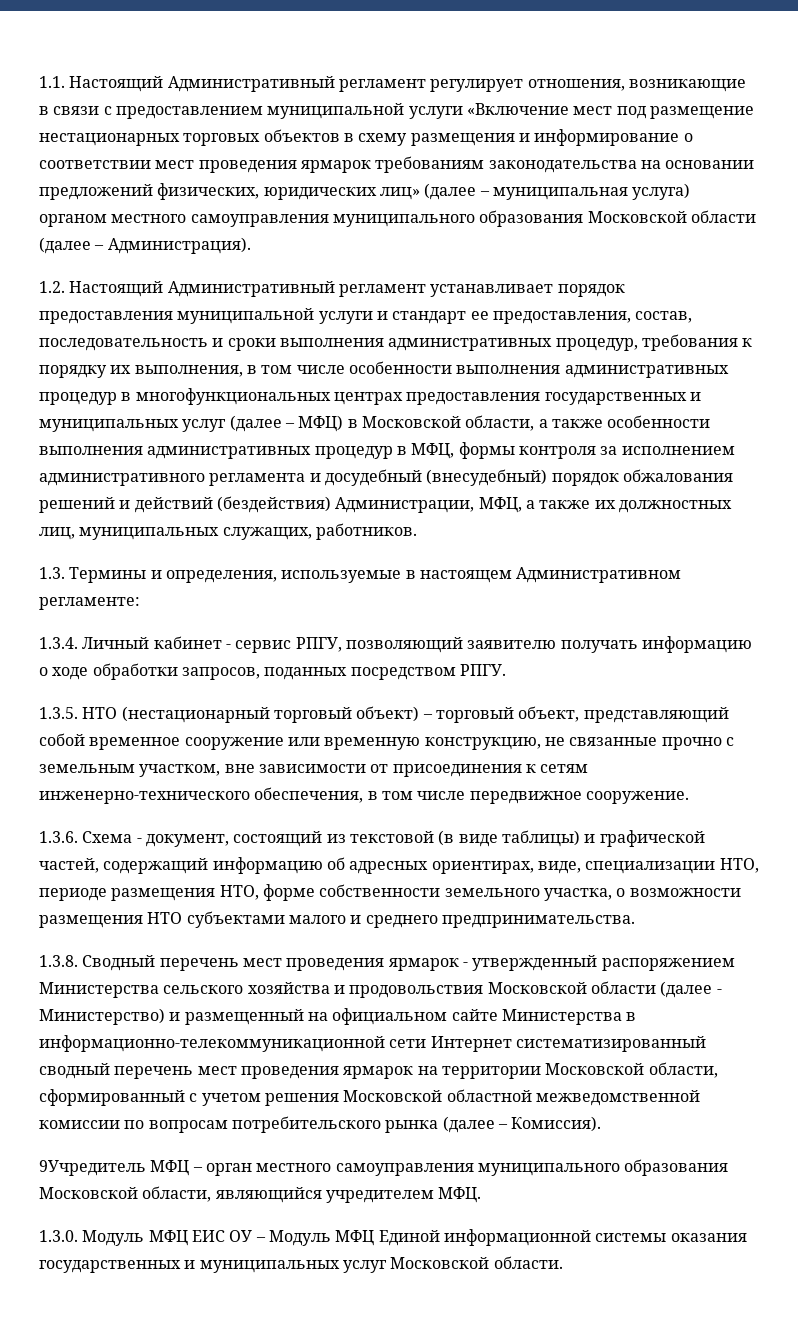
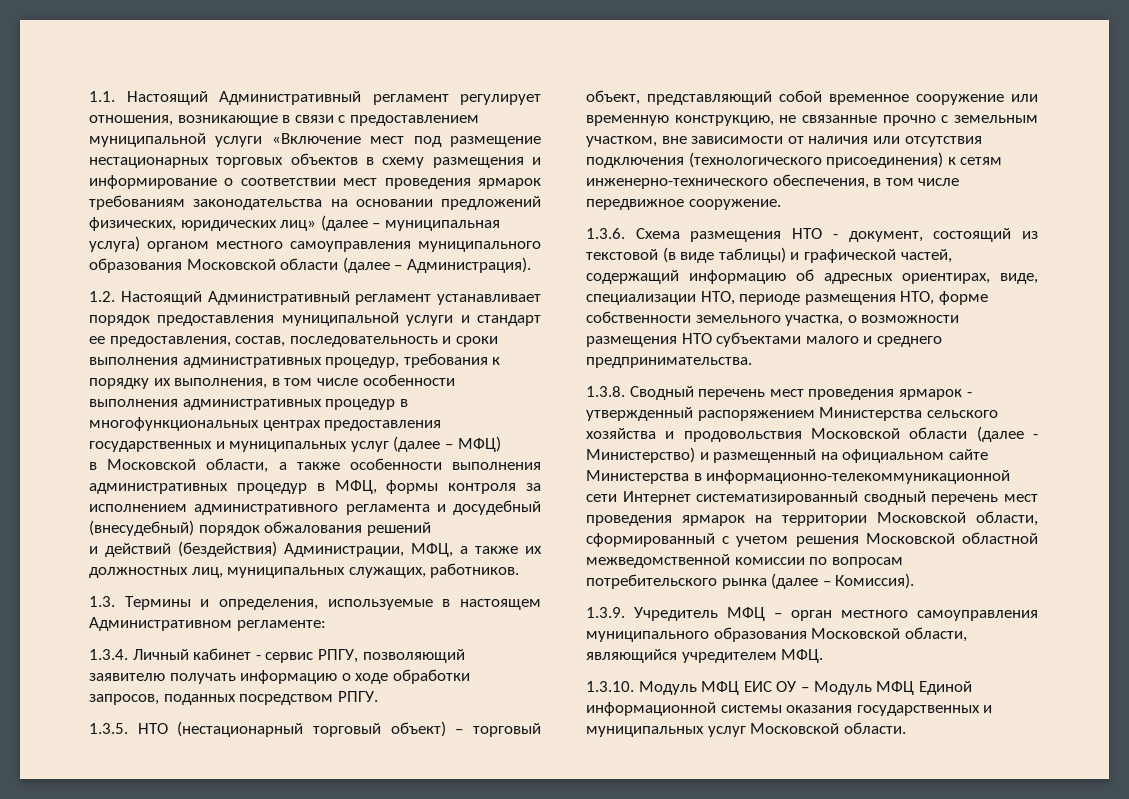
- 1.2. Настоящий Административный регламент устанавливает порядок предоставления муниципальной услуги и стандарт ее предоставления, состав, последовательность и сроки выполнения административных процедур, требования к порядку их выполнения, в том числе особенности выполнения административных процедур в многофункциональных центрах предоставления государственных и муниципальных услуг (далее – МФЦ) в Московской области, а также особенности выполнения административных процедур в МФЦ, формы контроля за исполнением административного регламента и досудебный (внесудебный) порядок обжалования решений и действий (бездействия) Администрации, МФЦ, а также их должностных лиц, муниципальных служащих, работников.
+ 1.2. Настоящий Административный регламент устанавливает порядок предоставления муниципальной услуги и стандарт ее предоставления, состав, последовательность и сроки выполнения административных процедур, требования к порядку их выполнения, в том числе особенности выполнения административных процедур в многофункциональных центрах предоставления государственных и муниципальных услуг (далее – МФЦ)
+ в Московской области, а также особенности выполнения административных процедур в МФЦ, формы контроля за исполнением административного регламента и досудебный (внесудебный) порядок обжалования решений
+ и действий (бездействия) Администрации, МФЦ, а также их должностных лиц, муниципальных служащих, работников.
- 1.3.5. НТО (нестационарный торговый объект) – торговый объект, представляющий собой временное сооружение или временную конструкцию, не связанные прочно с земельным участком, вне зависимости от присоединения к сетям инженерно-технического обеспечения, в том числе передвижное сооружение.
+ 1.3.5. НТО (нестационарный торговый объект) – торговый объект, представляющий собой временное сооружение или временную конструкцию, не связанные прочно с земельным участком, вне зависимости от наличия или отсутствия подключения (технологического присоединения) к сетям инженерно-технического обеспечения, в том числе передвижное сооружение.
- 1.3.6. Схема - документ, состоящий из текстовой (в виде таблицы) и графической частей, содержащий информацию об адресных ориентирах, виде, специализации НТО, периоде размещения НТО, форме собственности земельного участка, о возможности размещения НТО субъектами малого и среднего предпринимательства.
+ 1.3.6. Схема размещения НТО - документ, состоящий из текстовой (в виде таблицы) и графической частей, содержащий информацию об адресных ориентирах, виде, специализации НТО, периоде размещения НТО, форме собственности земельного участка, о возможности размещения НТО субъектами малого и среднего предпринимательства.
- 9Учредитель МФЦ – орган местного самоуправления муниципального образования Московской области, являющийся учредителем МФЦ.
+ 1.3.9. Учредитель МФЦ – орган местного самоуправления муниципального образования Московской области, являющийся учредителем МФЦ.
- 1.3.0. Модуль МФЦ ЕИС ОУ – Модуль МФЦ Единой информационной системы оказания государственных и муниципальных услуг Московской области.
+ 1.3.10. Модуль МФЦ ЕИС ОУ – Модуль МФЦ Единой информационной системы оказания государственных и муниципальных услуг Московской области.

